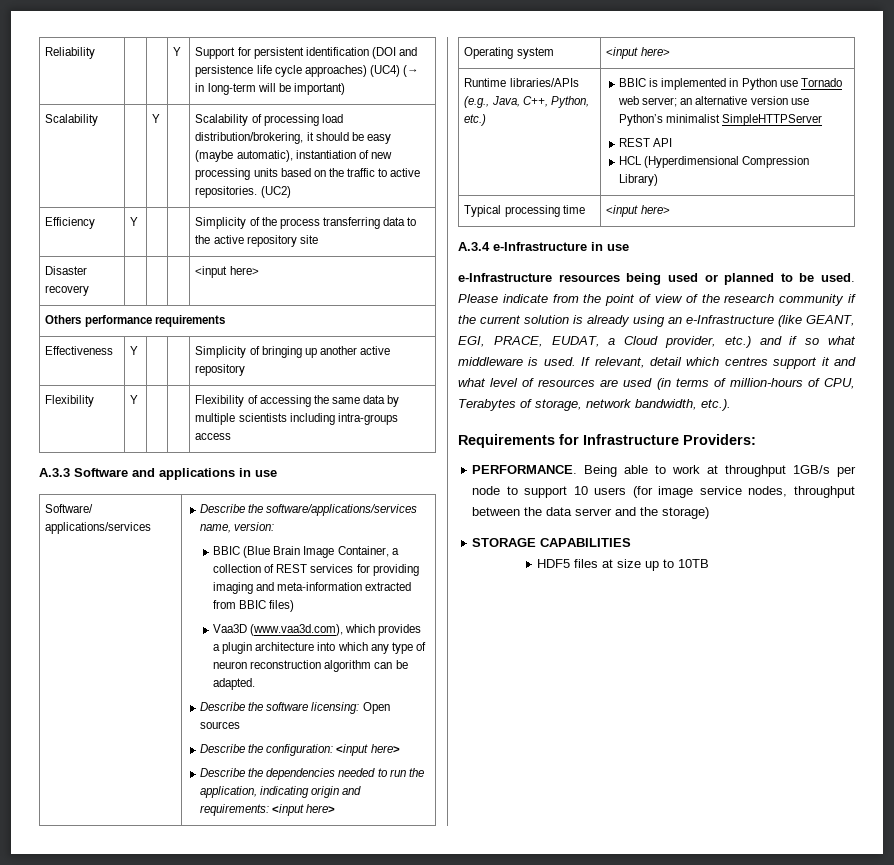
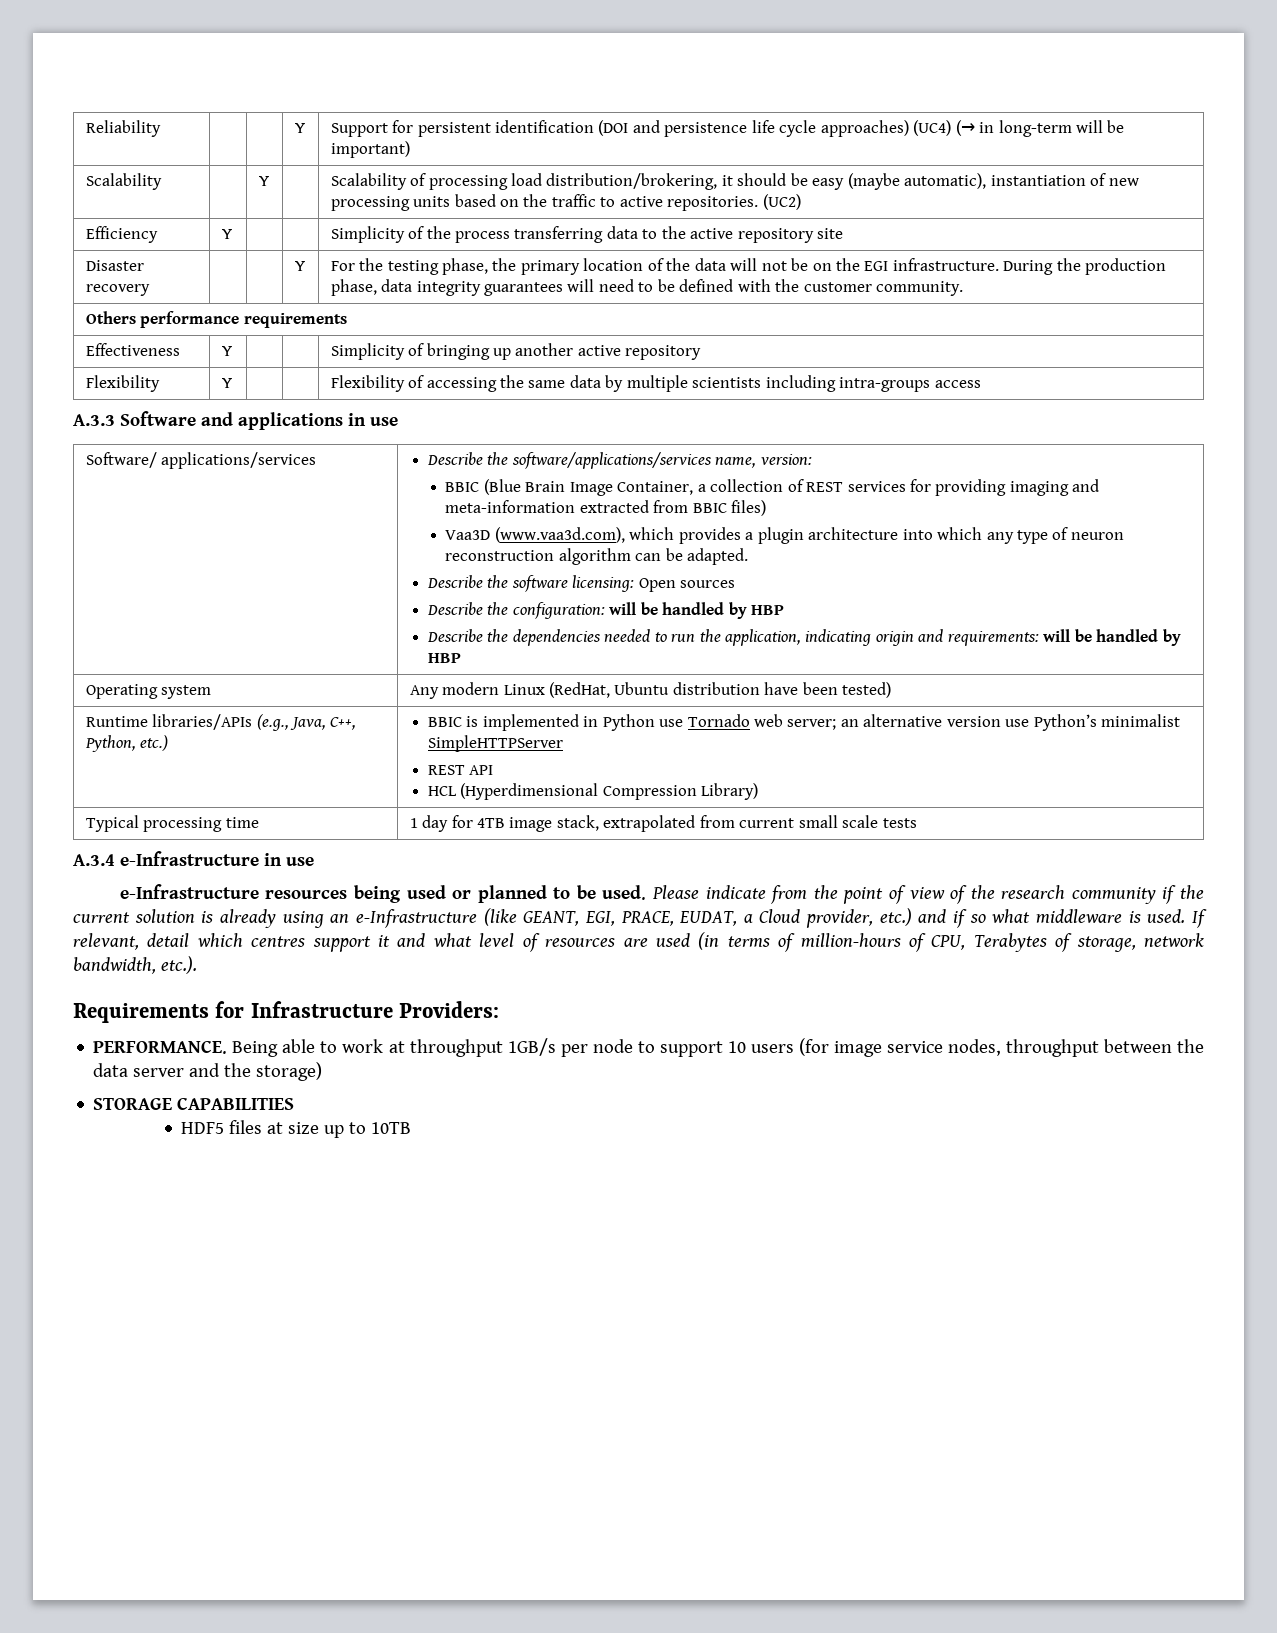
- Disaster recovery | | | | <input here>
+ Disaster recovery | | | Y | For the testing phase, the primary location of the data will not be on the EGI infrastructure. During the production phase, data integrity guarantees will need to be defined with the customer community.
- Describe the configuration: <input here>
+ Describe the configuration: will be handled by HBP
- Describe the dependencies needed to run the application, indicating origin and requirements: <input here>
- Operating system | <input here>
+ Describe the dependencies needed to run the application, indicating origin and requirements: will be handled by HBP
+ Operating system | Any modern Linux (RedHat, Ubuntu distribution have been tested)
- Typical processing time | <input here>
+ Typical processing time | 1 day for 4TB image stack, extrapolated from current small scale tests

